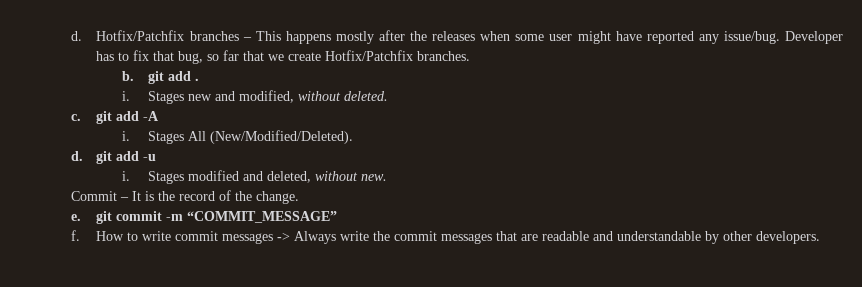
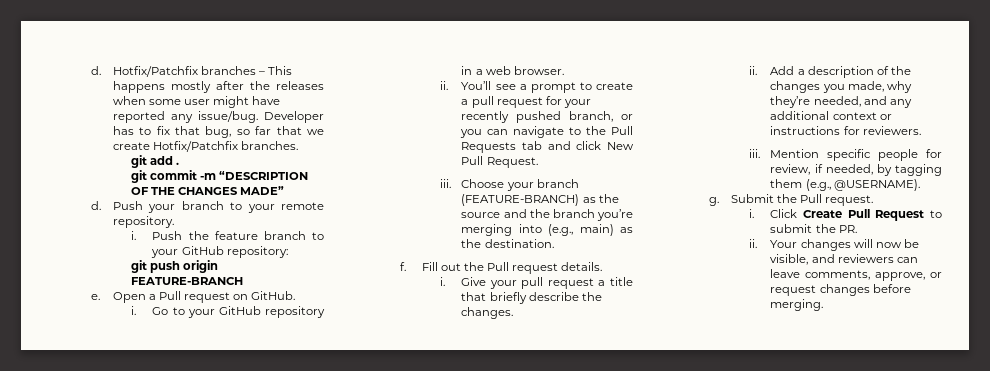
- b. git add .
+ git add .
- i. Stages new and modified, without deleted.
- c. git add -A
- i. Stages All (New/Modified/Deleted).
- d. git add -u
- i. Stages modified and deleted, without new.
- Commit – It is the record of the change.
- e. git commit -m “COMMIT_MESSAGE”
- f. How to write commit messages -> Always write the commit messages that are readable and understandable by other developers.
+ git commit -m “DESCRIPTION OF THE CHANGES MADE”
+ d. Push your branch to your remote repository.
+ i. Push the feature branch to your GitHub repository:
+ git push origin FEATURE-BRANCH
+ e. Open a Pull request on GitHub.
+ i. Go to your GitHub repository in a web browser.
+ ii. You’ll see a prompt to create a pull request for your recently pushed branch, or you can navigate to the Pull Requests tab and click New Pull Request.
+ iii. Choose your branch (FEATURE-BRANCH) as the source and the branch you’re merging into (e.g., main) as the destination.
+ f. Fill out the Pull request details.
+ i. Give your pull request a title that briefly describe the changes.
+ ii. Add a description of the changes you made, why they’re needed, and any additional context or instructions for reviewers.
+ iii. Mention specific people for review, if needed, by tagging them (e.g., @USERNAME).
+ g. Submit the Pull request.
+ i. Click Create Pull Request to submit the PR.
+ ii. Your changes will now be visible, and reviewers can leave comments, approve, or request changes before merging.

